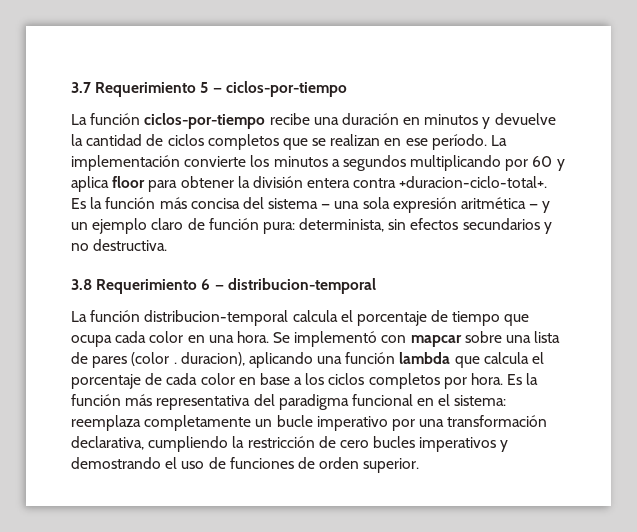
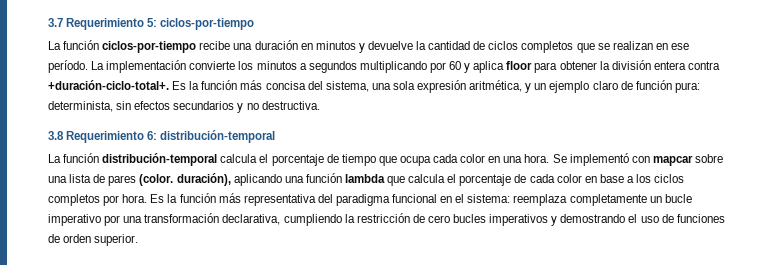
- 3.7 Requerimiento 5 — ciclos-por-tiempo
+ 3.7 Requerimiento 5: ciclos-por-tiempo
- La implementación convierte los minutos a segundos multiplicando por 60 y aplica floor para obtener la división entera contra +duracion-ciclo-total+.
+ La implementación convierte los minutos a segundos multiplicando por 60 y aplica floor para obtener la división entera contra +duración-ciclo-total+.
- Es la función más concisa del sistema — una sola expresión aritmética — y un ejemplo claro de función pura: determinista, sin efectos secundarios y no destructiva.
+ Es la función más concisa del sistema, una sola expresión aritmética, y un ejemplo claro de función pura: determinista, sin efectos secundarios y no destructiva.
- 3.8 Requerimiento 6 — distribucion-temporal
- La función distribucion-temporal calcula el porcentaje de tiempo que ocupa cada color en una hora.
+ 3.8 Requerimiento 6: distribución-temporal
+ La función distribución-temporal calcula el porcentaje de tiempo que ocupa cada color en una hora.
- Se implementó con mapcar sobre una lista de pares (color . duracion), aplicando una función lambda que calcula el porcentaje de cada color en base a los ciclos completos por hora.
+ Se implementó con mapcar sobre una lista de pares (color. duración), aplicando una función lambda que calcula el porcentaje de cada color en base a los ciclos completos por hora.

